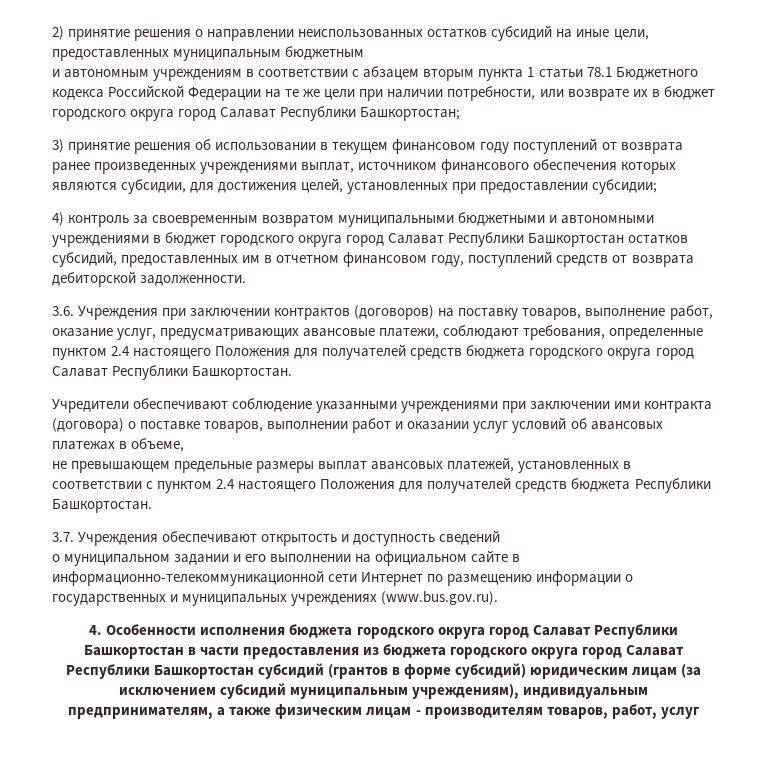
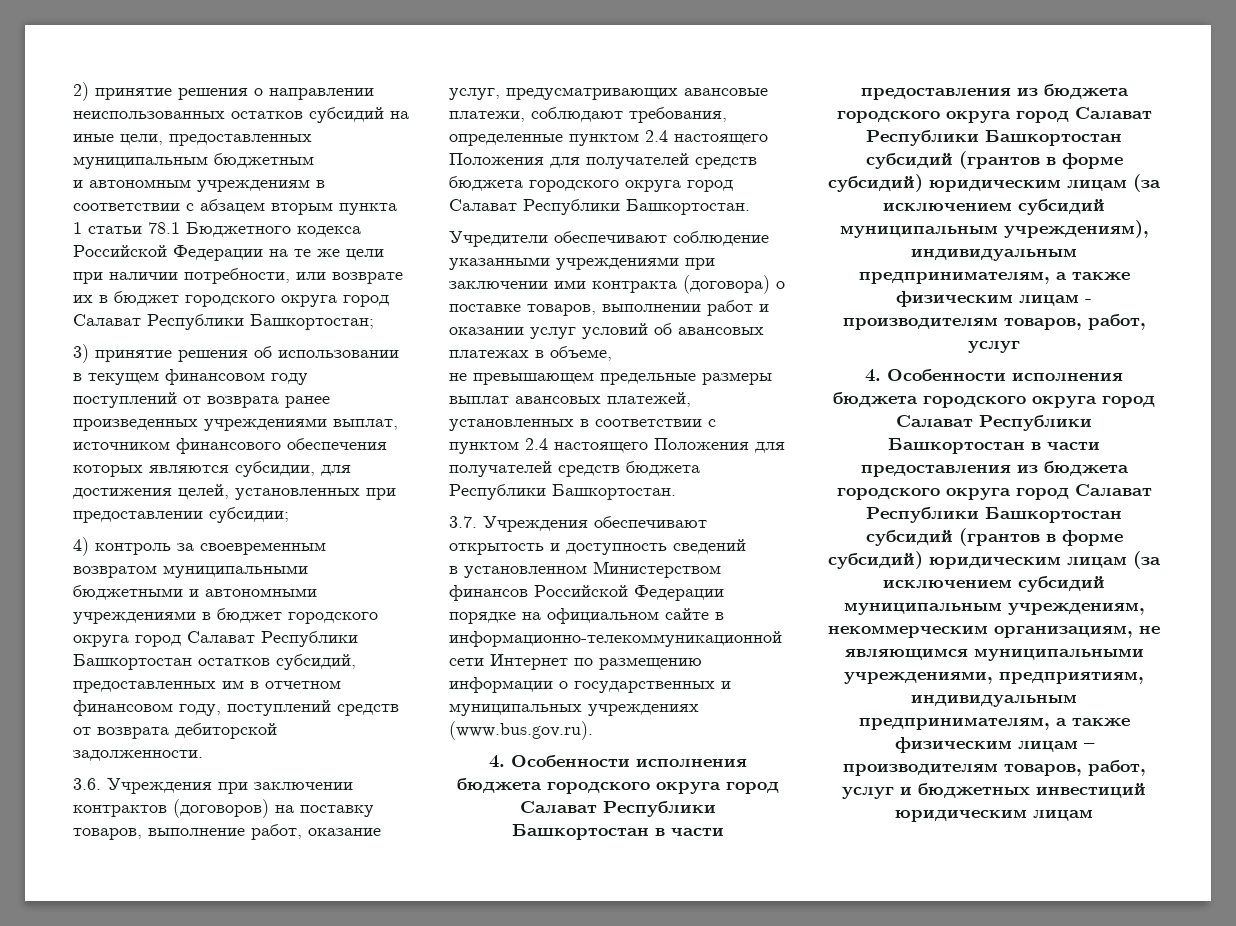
- о муниципальном задании и его выполнении на официальном сайте в информационно-телекоммуникационной сети Интернет по размещению информации о государственных и муниципальных учреждениях (www.bus.gov.ru).
+ в установленном Министерством финансов Российской Федерации порядке на официальном сайте в информационно-телекоммуникационной сети Интернет по размещению информации о государственных и муниципальных учреждениях (www.bus.gov.ru).
+ 4. Особенности исполнения бюджета городского округа город Салават Республики Башкортостан в части предоставления из бюджета городского округа город Салават Республики Башкортостан субсидий (грантов в форме субсидий) юридическим лицам (за исключением субсидий муниципальным учреждениям, некоммерческим организациям, не являющимся муниципальными учреждениями, предприятиям, индивидуальным предпринимателям, а также физическим лицам – производителям товаров, работ, услуг и бюджетных инвестиций юридическим лицам

